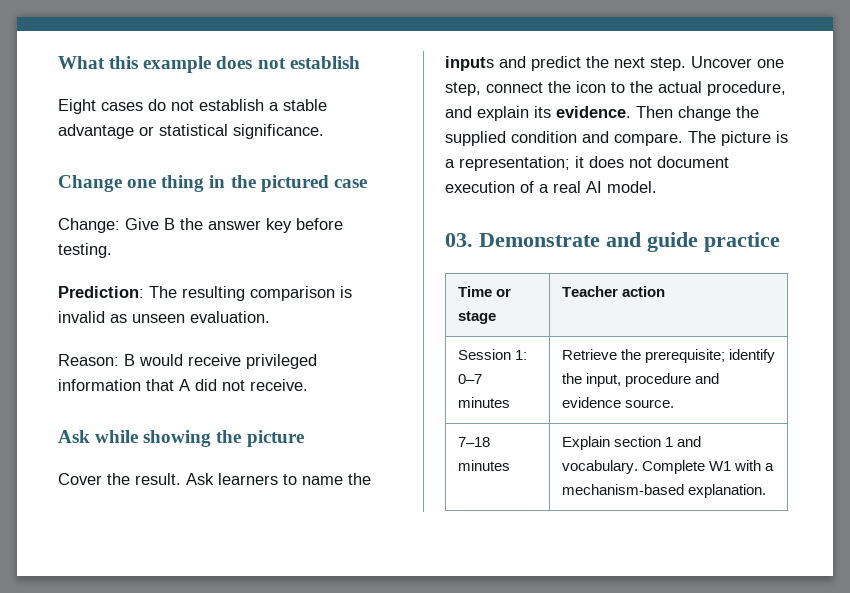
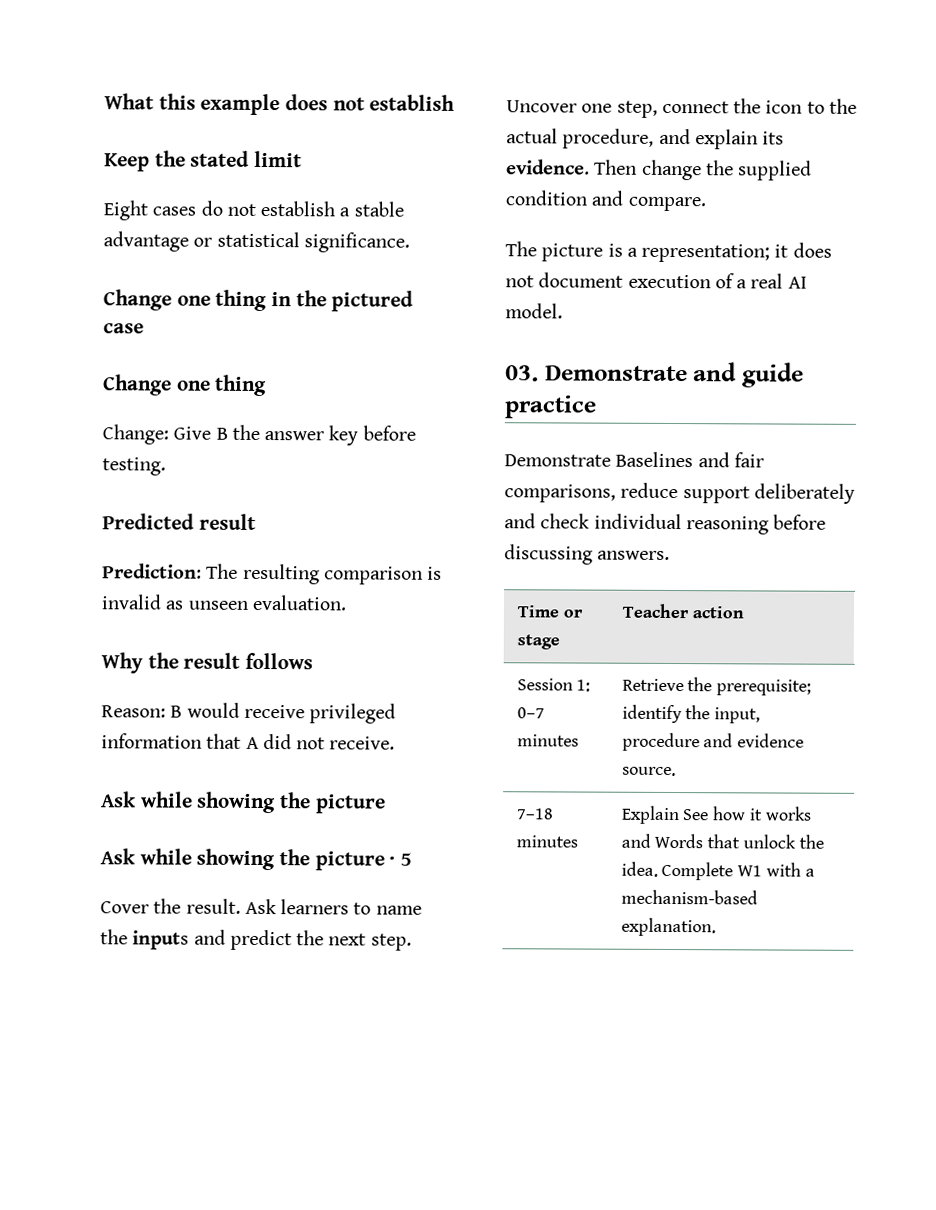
+ Keep the stated limit
  Change one thing in the pictured case
+ Change one thing
+ Predicted result
+ Why the result follows
+ Ask while showing the picture · 5
- Then change the supplied condition and compare. The picture is a representation; it does not document execution of a real AI model.
+ Then change the supplied condition and compare.
+ The picture is a representation; it does not document execution of a real AI model.
+ Demonstrate Baselines and fair comparisons, reduce support deliberately and check individual reasoning before discussing answers.
- 7–18 minutes | Explain section 1 and vocabulary. Complete W1 with a mechanism-based explanation.
+ 7–18 minutes | Explain See how it works and Words that unlock the idea. Complete W1 with a mechanism-based explanation.

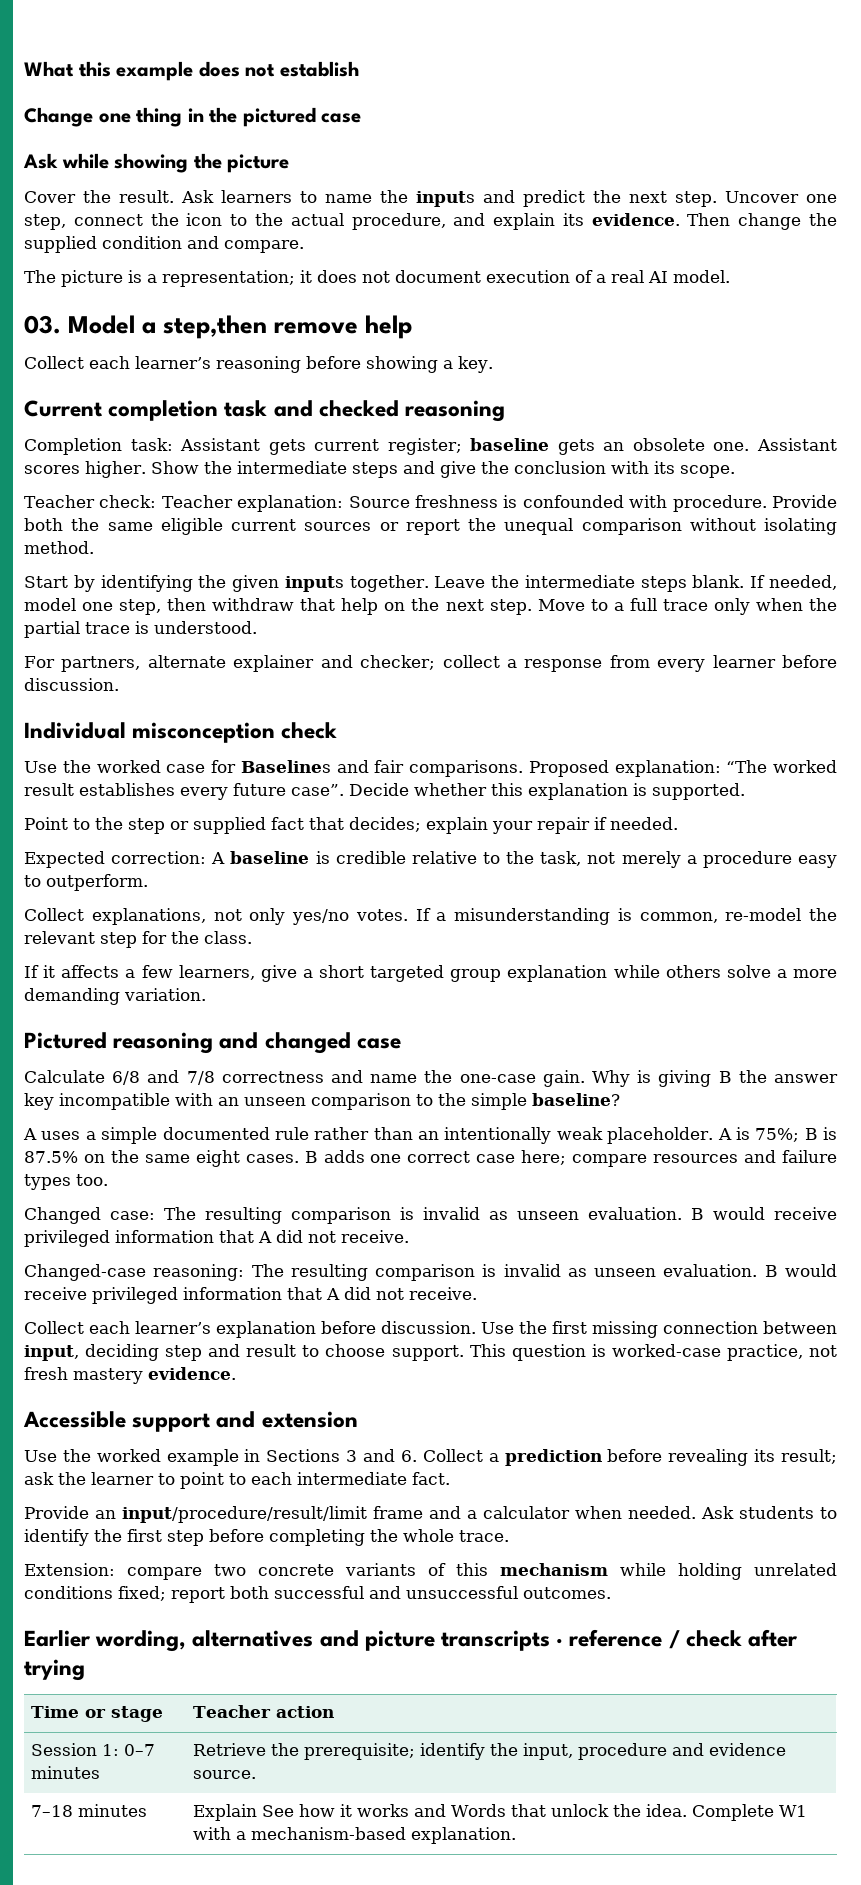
- Keep the stated limit
- Eight cases do not establish a stable advantage or statistical significance.
  Change one thing in the pictured case
- Change one thing
- Change: Give B the answer key before testing.
- Predicted result
- Prediction: The resulting comparison is invalid as unseen evaluation.
- Why the result follows
- Reason: B would receive privileged information that A did not receive.
  Ask while showing the picture
- Ask while showing the picture · 5
- 03. Demonstrate and guide practice
- Demonstrate Baselines and fair comparisons, reduce support deliberately and check individual reasoning before discussing answers.
+ 03. Model a step,then remove help
+ Collect each learner’s reasoning before showing a key.
+ Current completion task and checked reasoning
+ Completion task: Assistant gets current register; baseline gets an obsolete one. Assistant scores higher. Show the intermediate steps and give the conclusion with its scope.
+ Teacher check: Teacher explanation: Source freshness is confounded with procedure. Provide both the same eligible current sources or report the unequal comparison without isolating method.
+ Start by identifying the given inputs together. Leave the intermediate steps blank. If needed, model one step, then withdraw that help on the next step. Move to a full trace only when the partial trace is understood.
+ For partners, alternate explainer and checker; collect a response from every learner before discussion.
+ Individual misconception check
+ Use the worked case for Baselines and fair comparisons. Proposed explanation: “The worked result establishes every future case”. Decide whether this explanation is supported.
+ Point to the step or supplied fact that decides; explain your repair if needed.
+ Expected correction: A baseline is credible relative to the task, not merely a procedure easy to outperform.
+ Collect explanations, not only yes/no votes. If a misunderstanding is common, re-model the relevant step for the class.
+ If it affects a few learners, give a short targeted group explanation while others solve a more demanding variation.
+ Pictured reasoning and changed case
+ Calculate 6/8 and 7/8 correctness and name the one-case gain. Why is giving B the answer key incompatible with an unseen comparison to the simple baseline?
+ A uses a simple documented rule rather than an intentionally weak placeholder. A is 75%; B is 87.5% on the same eight cases. B adds one correct case here; compare resources and failure types too.
+ Changed case: The resulting comparison is invalid as unseen evaluation. B would receive privileged information that A did not receive.
+ Changed-case reasoning: The resulting comparison is invalid as unseen evaluation. B would receive privileged information that A did not receive.
+ Collect each learner’s explanation before discussion. Use the first missing connection between input, deciding step and result to choose support. This question is worked-case practice, not fresh mastery evidence.
+ Accessible support and extension
+ Use the worked example in Sections 3 and 6. Collect a prediction before revealing its result; ask the learner to point to each intermediate fact.
+ Provide an input/procedure/result/limit frame and a calculator when needed. Ask students to identify the first step before completing the whole trace.
+ Extension: compare two concrete variants of this mechanism while holding unrelated conditions fixed; report both successful and unsuccessful outcomes.
+ Earlier wording, alternatives and picture transcripts · reference / check after trying

